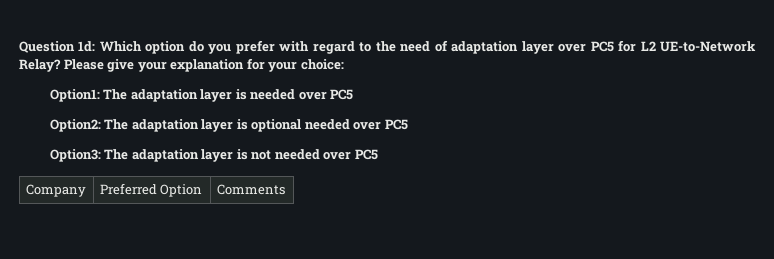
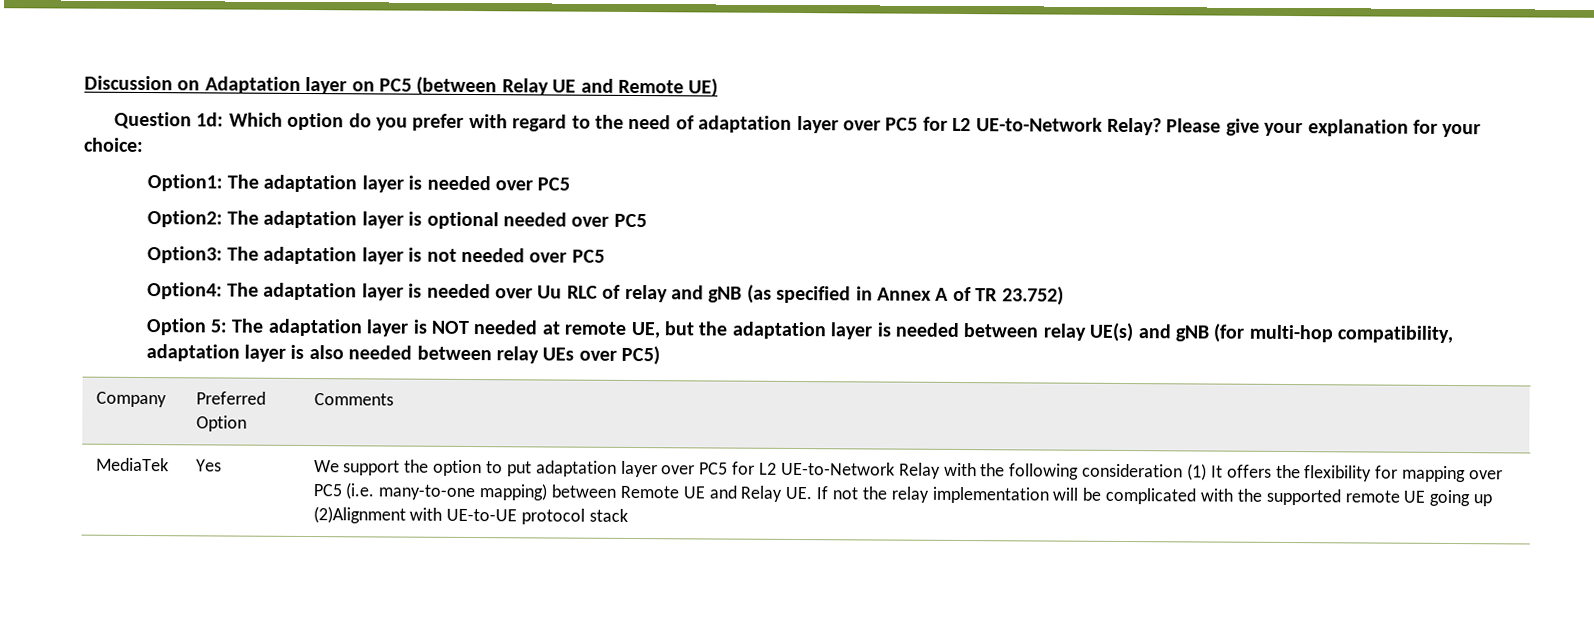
+ Discussion on Adaptation layer on PC5 (between Relay UE and Remote UE)
+ Option4: The adaptation layer is needed over Uu RLC of relay and gNB (as specified in Annex A of TR 23.752)
+ Option 5: The adaptation layer is NOT needed at remote UE, but the adaptation layer is needed between relay UE(s) and gNB (for multi-hop compatibility, adaptation layer is also needed between relay UEs over PC5)
  Company | Preferred Option | Comments
+ MediaTek | Yes | We support the option to put adaptation layer over PC5 for L2 UE-to-Network Relay with the following consideration (1) It offers the flexibility for mapping over PC5 (i.e. many-to-one mapping) between Remote UE and Relay UE. If not the relay implementation will be complicated with the supported remote UE going up (2)Alignment with UE-to-UE protocol stack

